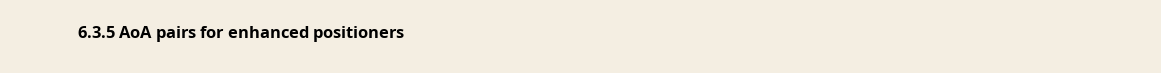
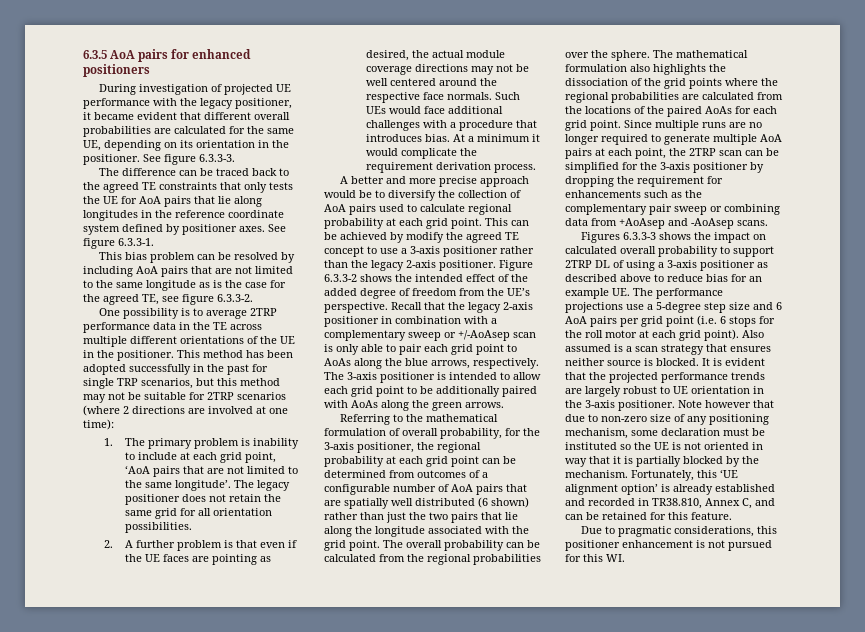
+ During investigation of projected UE performance with the legacy positioner, it became evident that different overall probabilities are calculated for the same UE, depending on its orientation in the positioner. See figure 6.3.3-3.
+ The difference can be traced back to the agreed TE constraints that only tests the UE for AoA pairs that lie along longitudes in the reference coordinate system defined by positioner axes. See figure 6.3.3-1.
+ This bias problem can be resolved by including AoA pairs that are not limited to the same longitude as is the case for the agreed TE, see figure 6.3.3-2.
+ One possibility is to average 2TRP performance data in the TE across multiple different orientations of the UE in the positioner. This method has been adopted successfully in the past for single TRP scenarios, but this method may not be suitable for 2TRP scenarios (where 2 directions are involved at one time):
+ 1. The primary problem is inability to include at each grid point, ‘AoA pairs that are not limited to the same longitude’. The legacy positioner does not retain the same grid for all orientation possibilities.
+ 2. A further problem is that even if the UE faces are pointing as desired, the actual module coverage directions may not be well centered around the respective face normals. Such UEs would face additional challenges with a procedure that introduces bias. At a minimum it would complicate the requirement derivation process.
+ A better and more precise approach would be to diversify the collection of AoA pairs used to calculate regional probability at each grid point. This can be achieved by modify the agreed TE concept to use a 3-axis positioner rather than the legacy 2-axis positioner. Figure 6.3.3-2 shows the intended effect of the added degree of freedom from the UE’s perspective. Recall that the legacy 2-axis positioner in combination with a complementary sweep or +/-AoAsep scan is only able to pair each grid point to AoAs along the blue arrows, respectively. The 3-axis positioner is intended to allow each grid point to be additionally paired with AoAs along the green arrows.
+ Referring to the mathematical formulation of overall probability, for the 3-axis positioner, the regional probability at each grid point can be determined from outcomes of a configurable number of AoA pairs that are spatially well distributed (6 shown) rather than just the two pairs that lie along the longitude associated with the grid point. The overall probability can be calculated from the regional probabilities over the sphere. The mathematical formulation also highlights the dissociation of the grid points where the regional probabilities are calculated from the locations of the paired AoAs for each grid point. Since multiple runs are no longer required to generate multiple AoA pairs at each point, the 2TRP scan can be simplified for the 3-axis positioner by dropping the requirement for enhancements such as the complementary pair sweep or combining data from +AoAsep and -AoAsep scans.
+ Figures 6.3.3-3 shows the impact on calculated overall probability to support 2TRP DL of using a 3-axis positioner as described above to reduce bias for an example UE. The performance projections use a 5-degree step size and 6 AoA pairs per grid point (i.e. 6 stops for the roll motor at each grid point). Also assumed is a scan strategy that ensures neither source is blocked. It is evident that the projected performance trends are largely robust to UE orientation in the 3-axis positioner. Note however that due to non-zero size of any positioning mechanism, some declaration must be instituted so the UE is not oriented in way that it is partially blocked by the mechanism. Fortunately, this ‘UE alignment option’ is already established and recorded in TR38.810, Annex C, and can be retained for this feature.
+ Due to pragmatic considerations, this positioner enhancement is not pursued for this WI.

